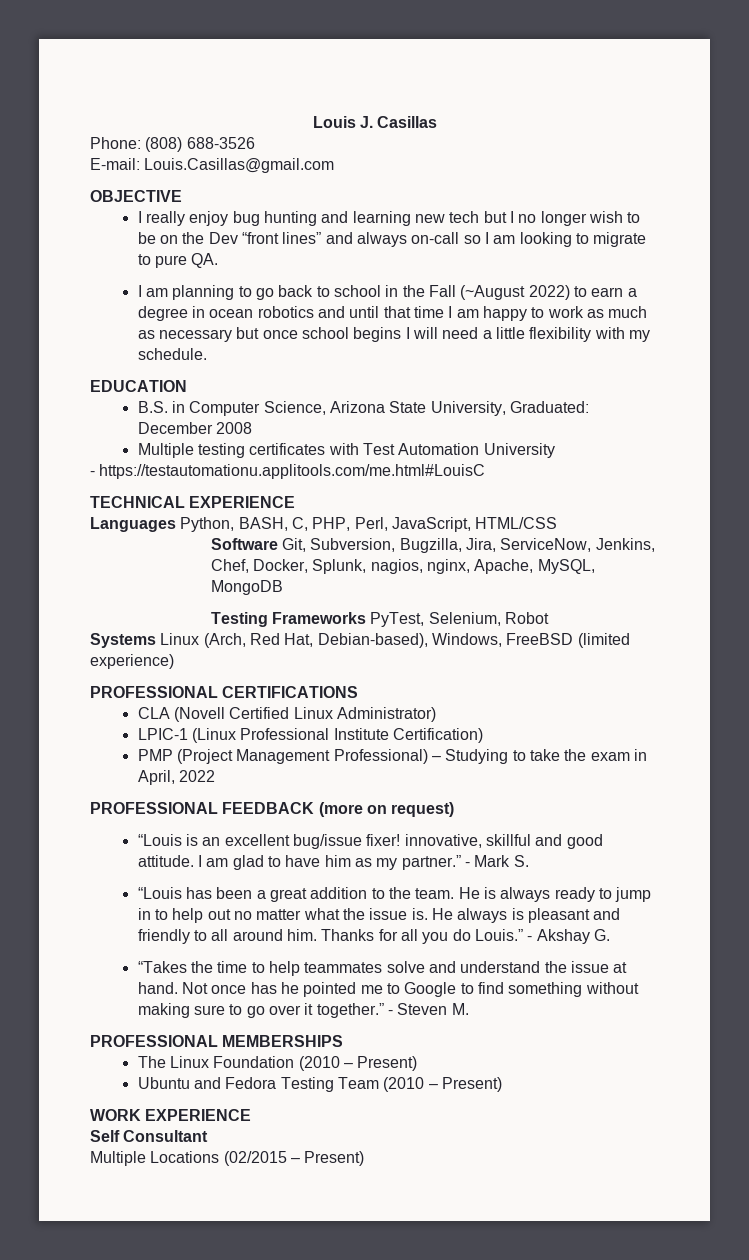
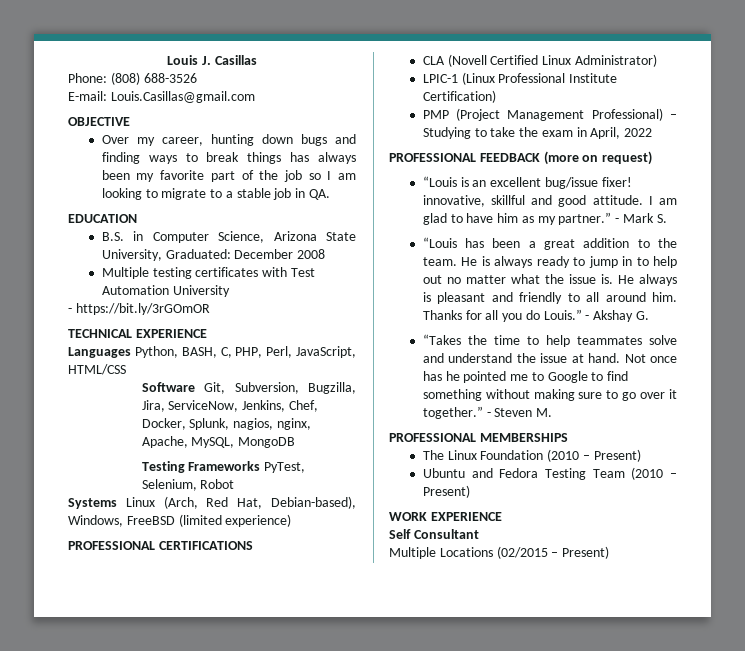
- I really enjoy bug hunting and learning new tech but I no longer wish to be on the Dev “front lines” and always on-call so I am looking to migrate to pure QA.
- I am planning to go back to school in the Fall (~August 2022) to earn a degree in ocean robotics and until that time I am happy to work as much as necessary but once school begins I will need a little flexibility with my schedule.
+ Over my career, hunting down bugs and finding ways to break things has always been my favorite part of the job so I am looking to migrate to a stable job in QA.
- - https://testautomationu.applitools.com/me.html#LouisC
+ - https://bit.ly/3rGOmOR

